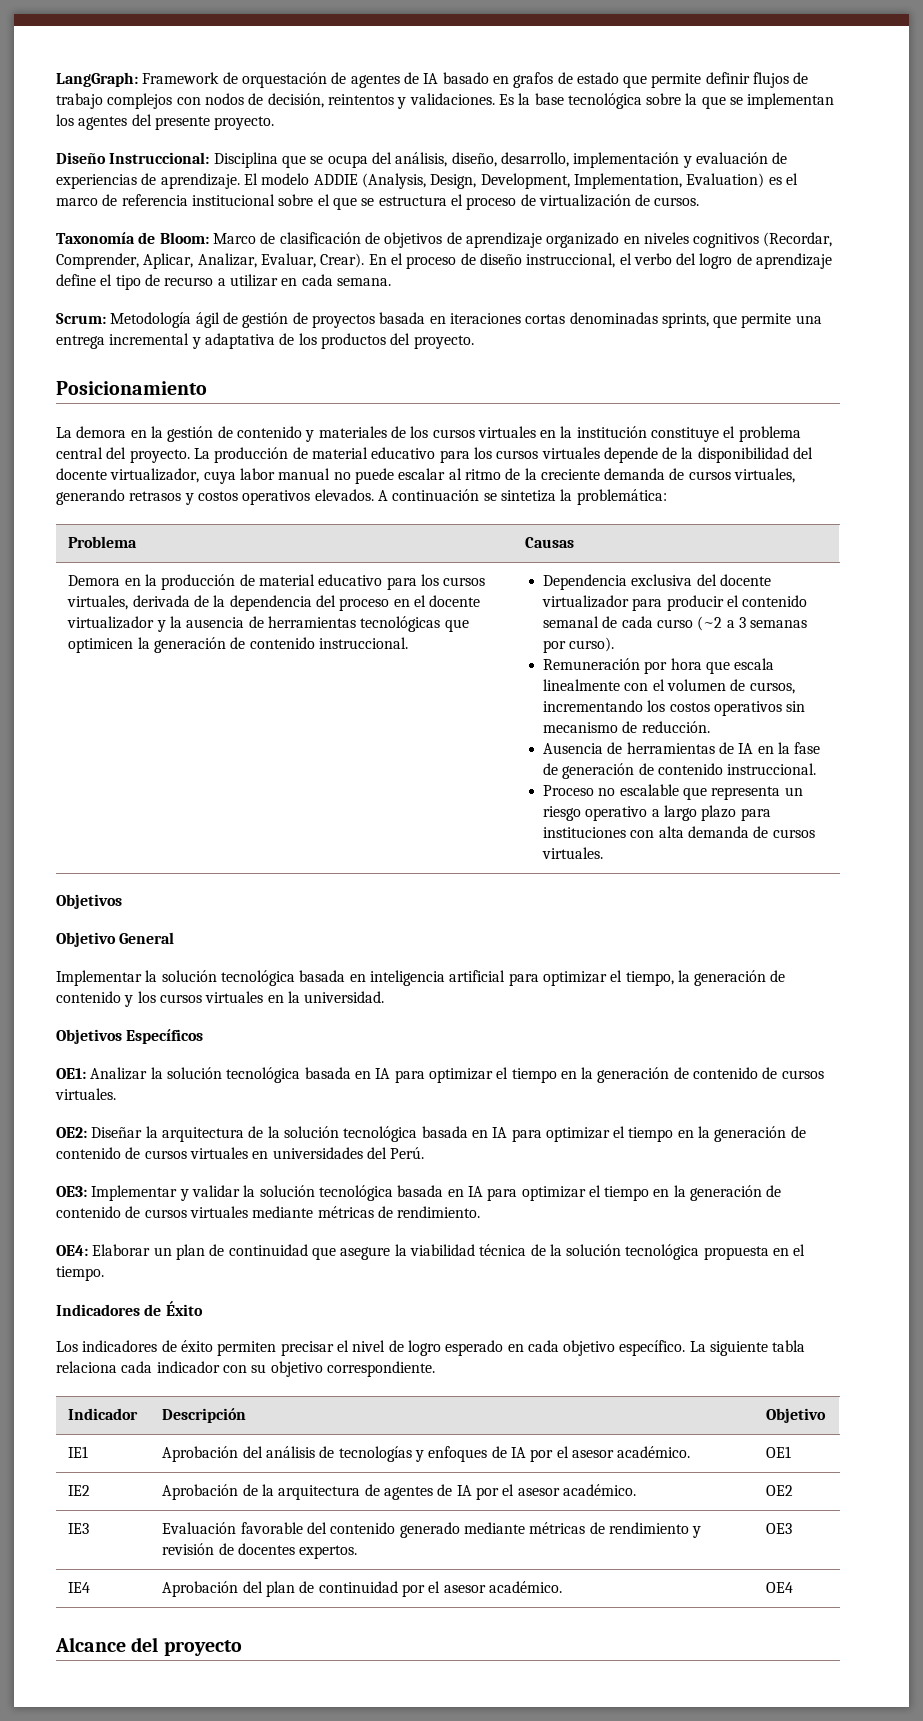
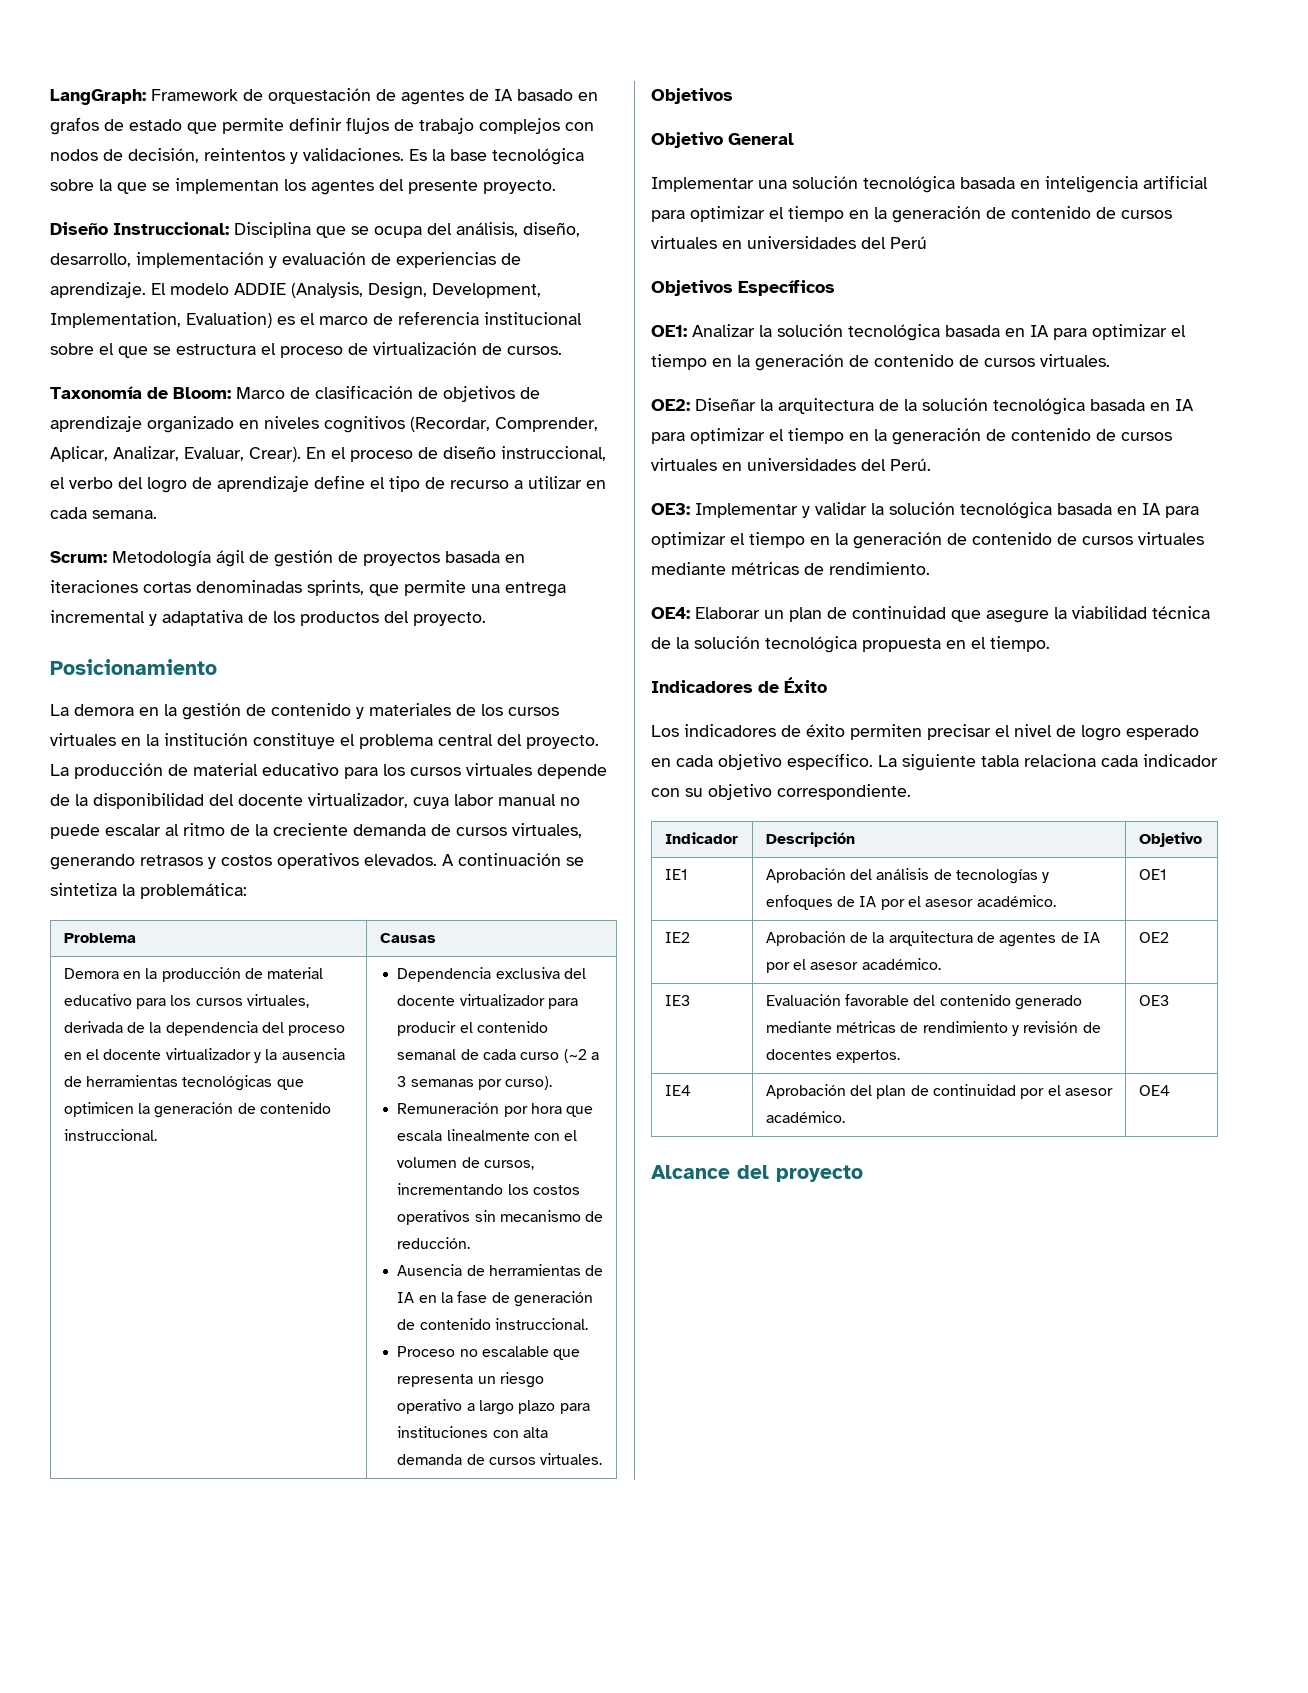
- Implementar la solución tecnológica basada en inteligencia artificial para optimizar el tiempo, la generación de contenido y los cursos virtuales en la universidad.
+ Implementar una solución tecnológica basada en inteligencia artificial para optimizar el tiempo en la generación de contenido de cursos virtuales en universidades del Perú

